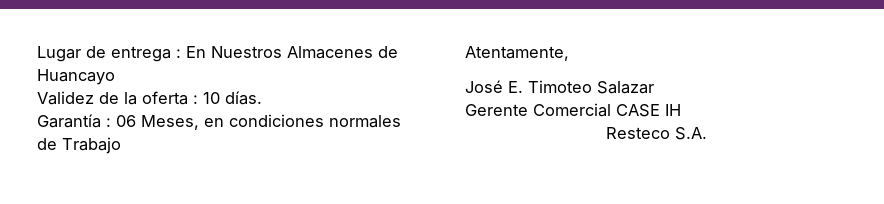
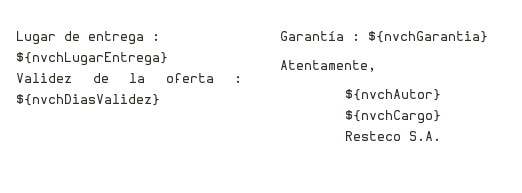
- Lugar de entrega : En Nuestros Almacenes de Huancayo
+ Lugar de entrega : ${nvchLugarEntrega}
- Validez de la oferta : 10 días.
+ Validez de la oferta : ${nvchDiasValidez}
- Garantía : 06 Meses, en condiciones normales de Trabajo
+ Garantía : ${nvchGarantia}
  Atentamente,
- José E. Timoteo Salazar
- Gerente Comercial CASE IH
+ ${nvchAutor}
+ ${nvchCargo}

